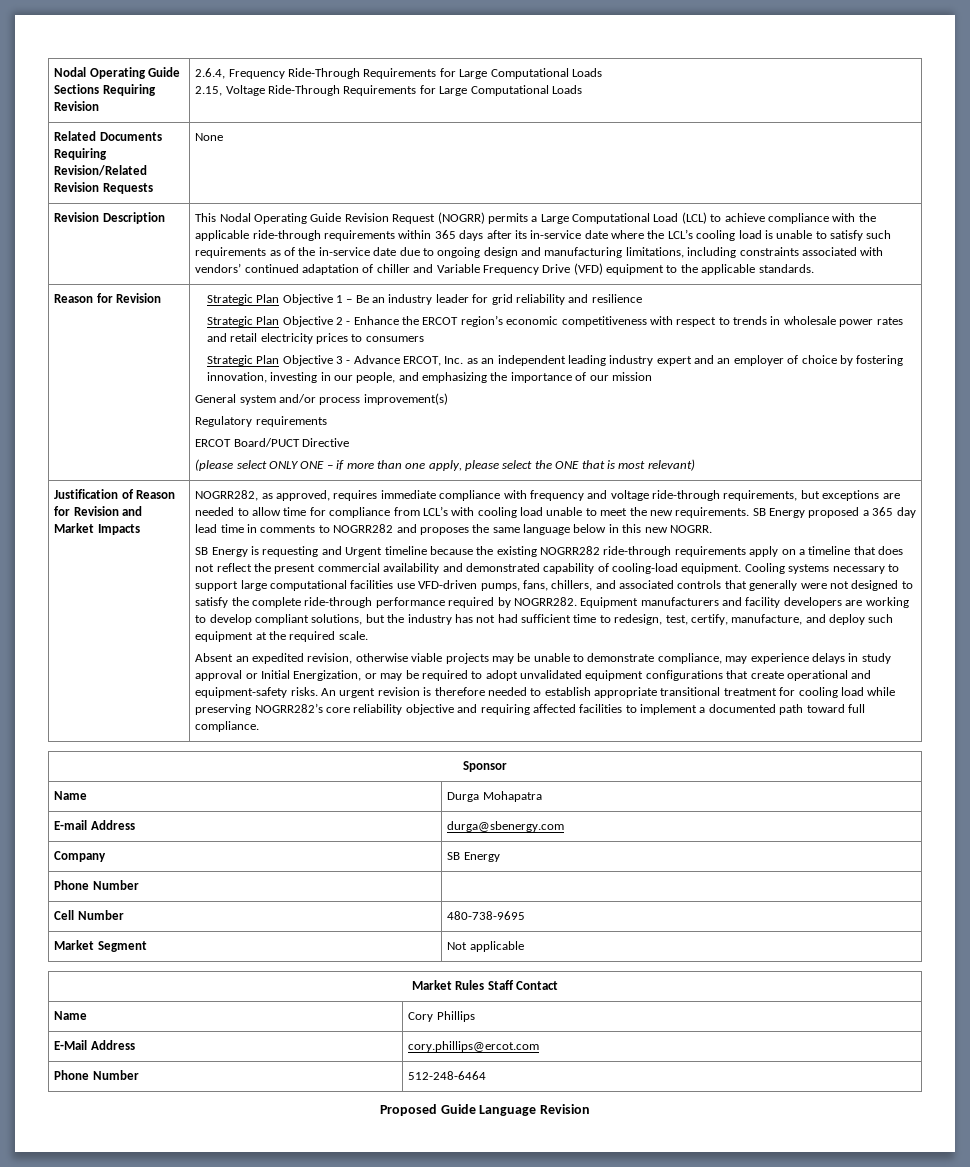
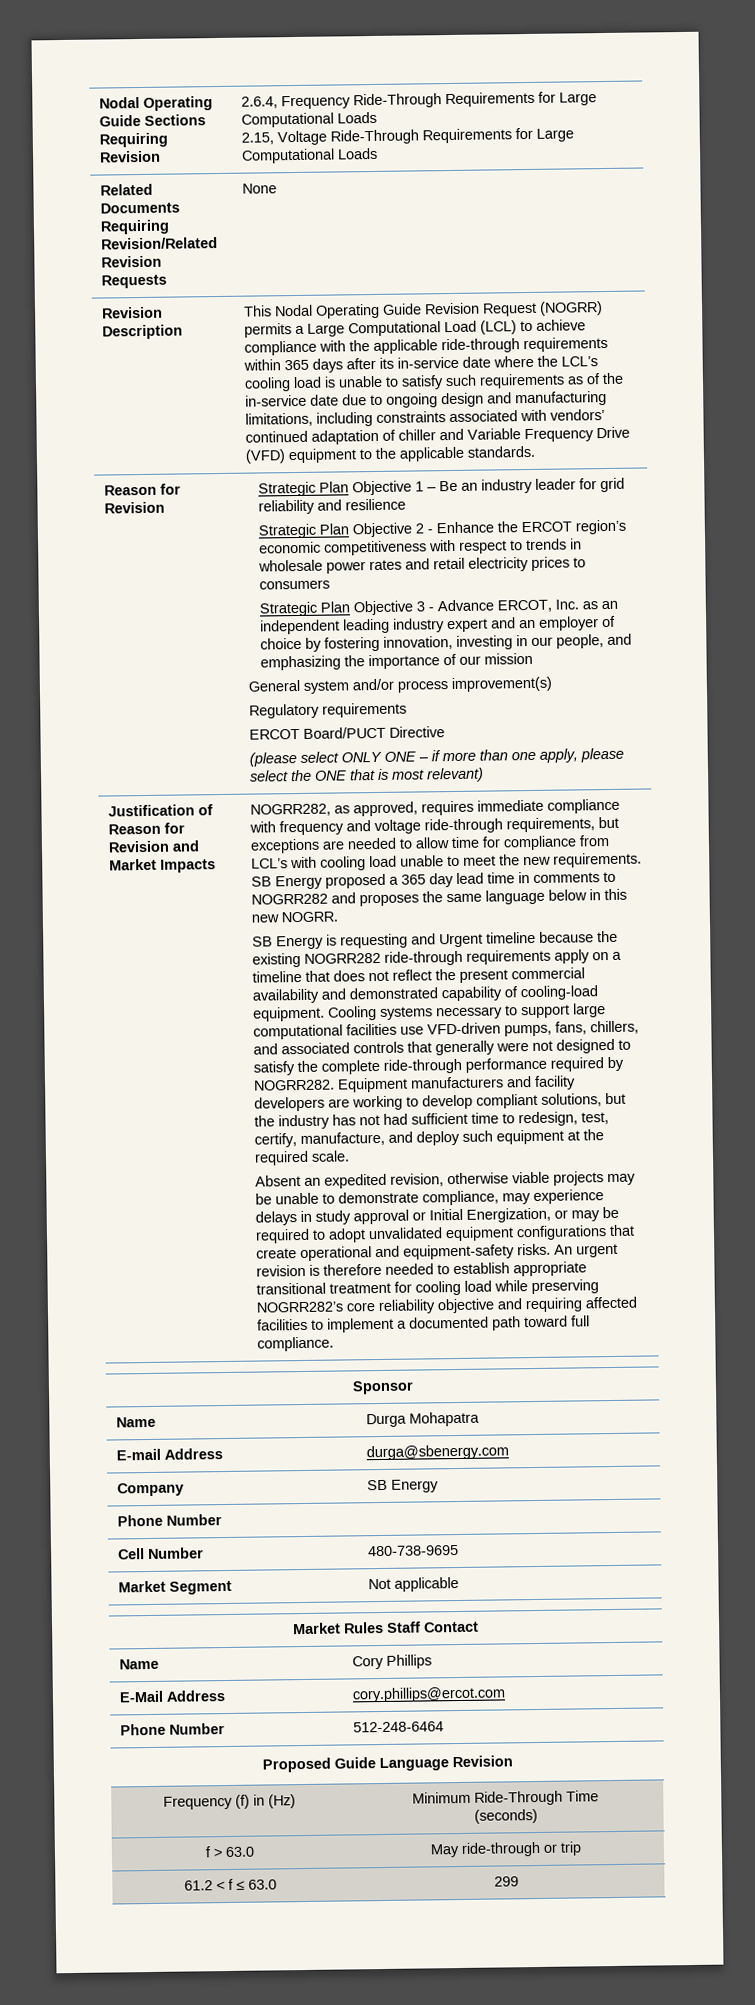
+ Frequency (f) in (Hz) | Minimum Ride-Through Time
+ (seconds)
+ f > 63.0 | May ride-through or trip
+ 61.2 < f ≤ 63.0 | 299

